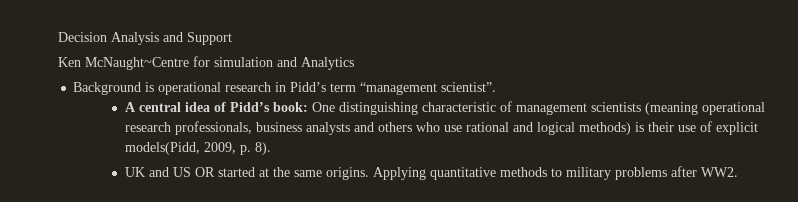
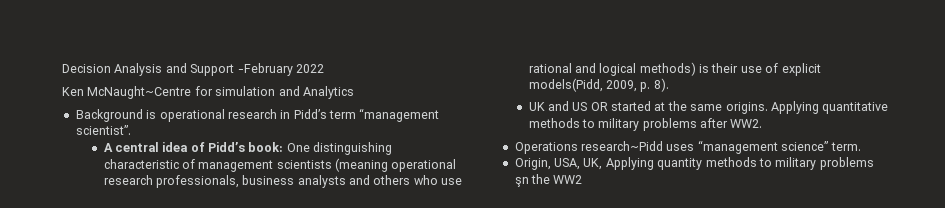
- Decision Analysis and Support
+ Decision Analysis and Support -February 2022
+ Operations research~Pidd uses “management science” term.
+ Origin, USA, UK, Applying quantity methods to military problems şn the WW2

